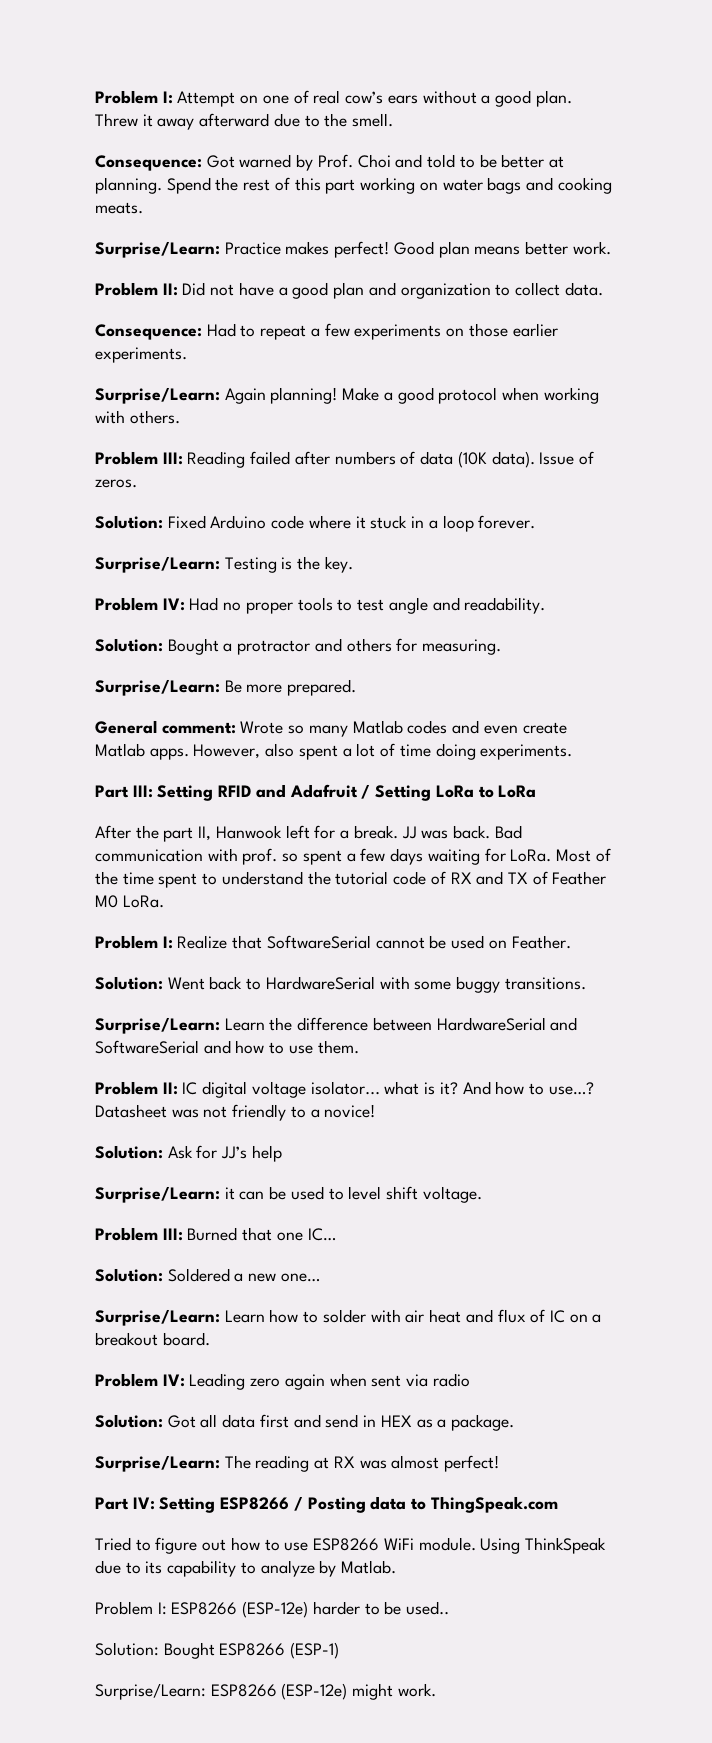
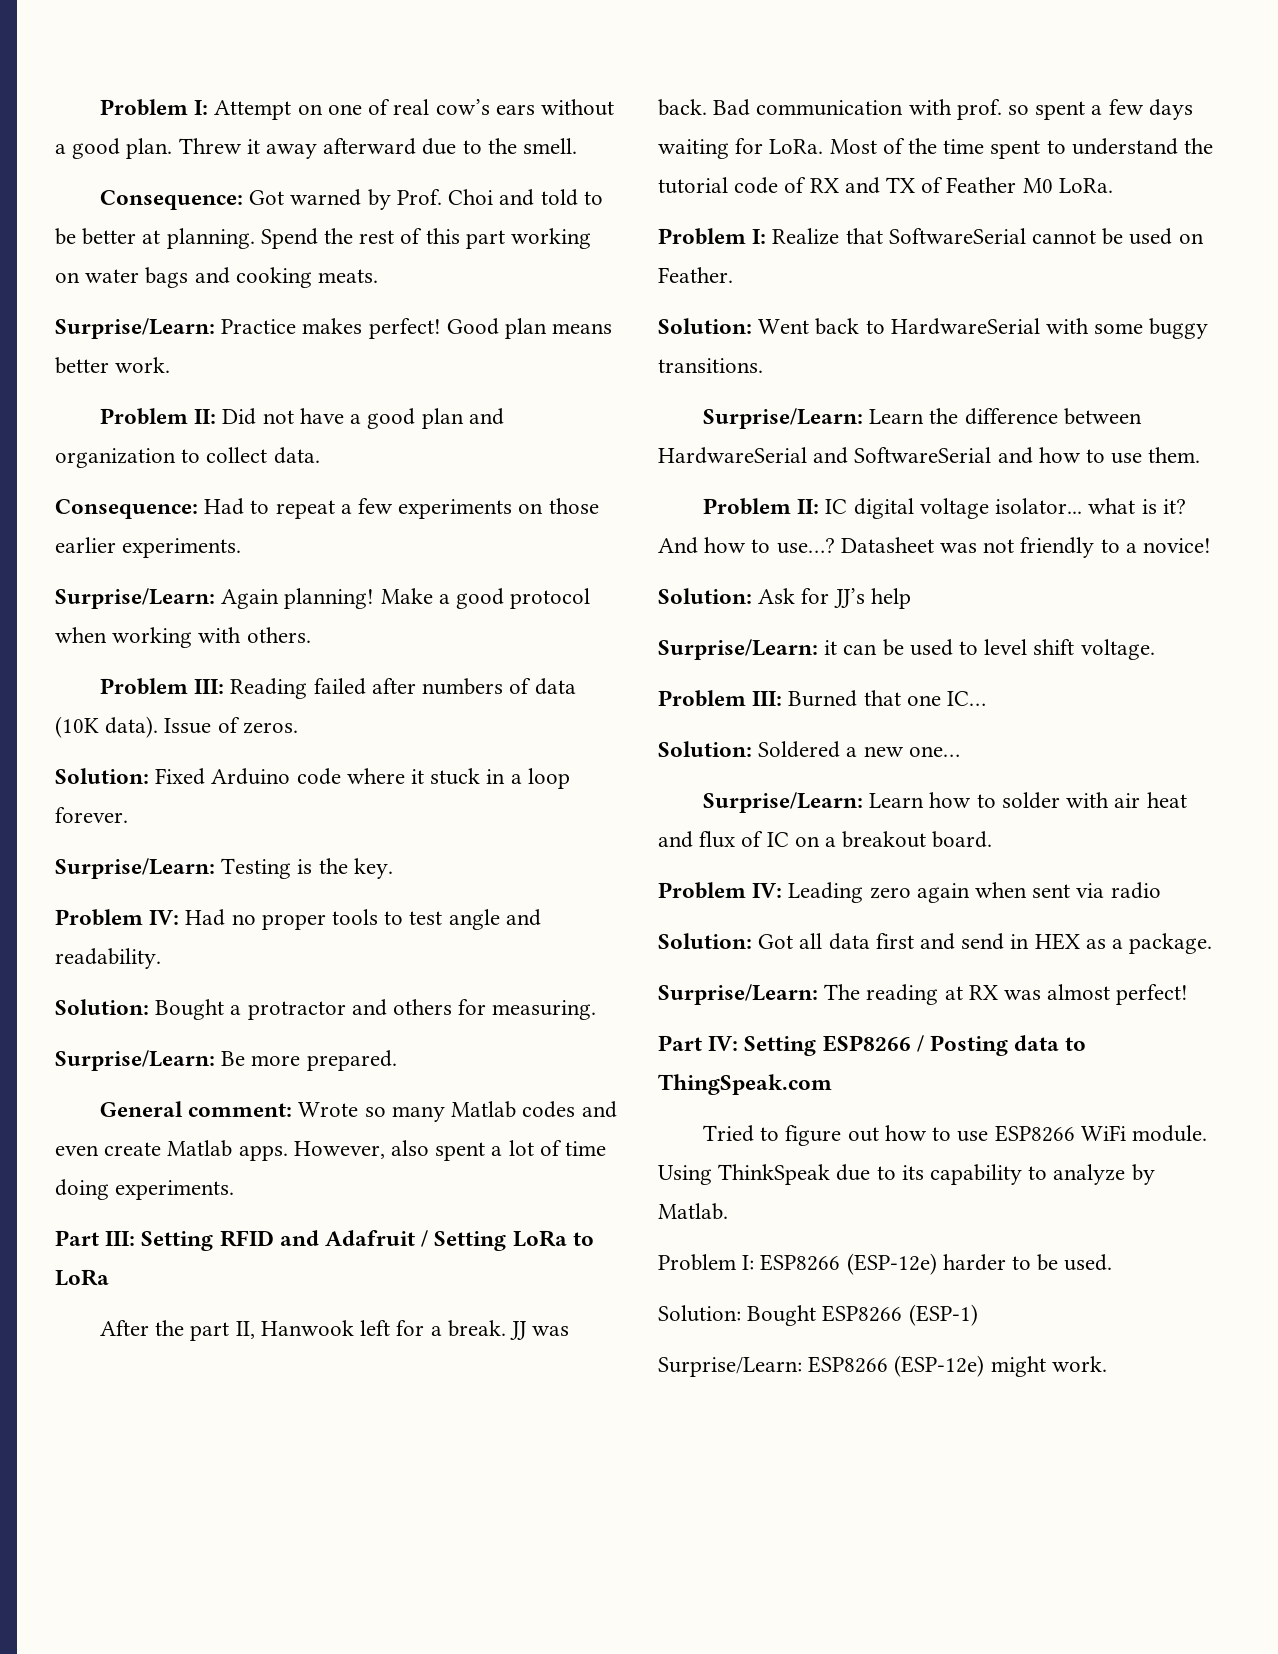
- Problem I: ESP8266 (ESP-12e) harder to be used..
+ Problem I: ESP8266 (ESP-12e) harder to be used.

